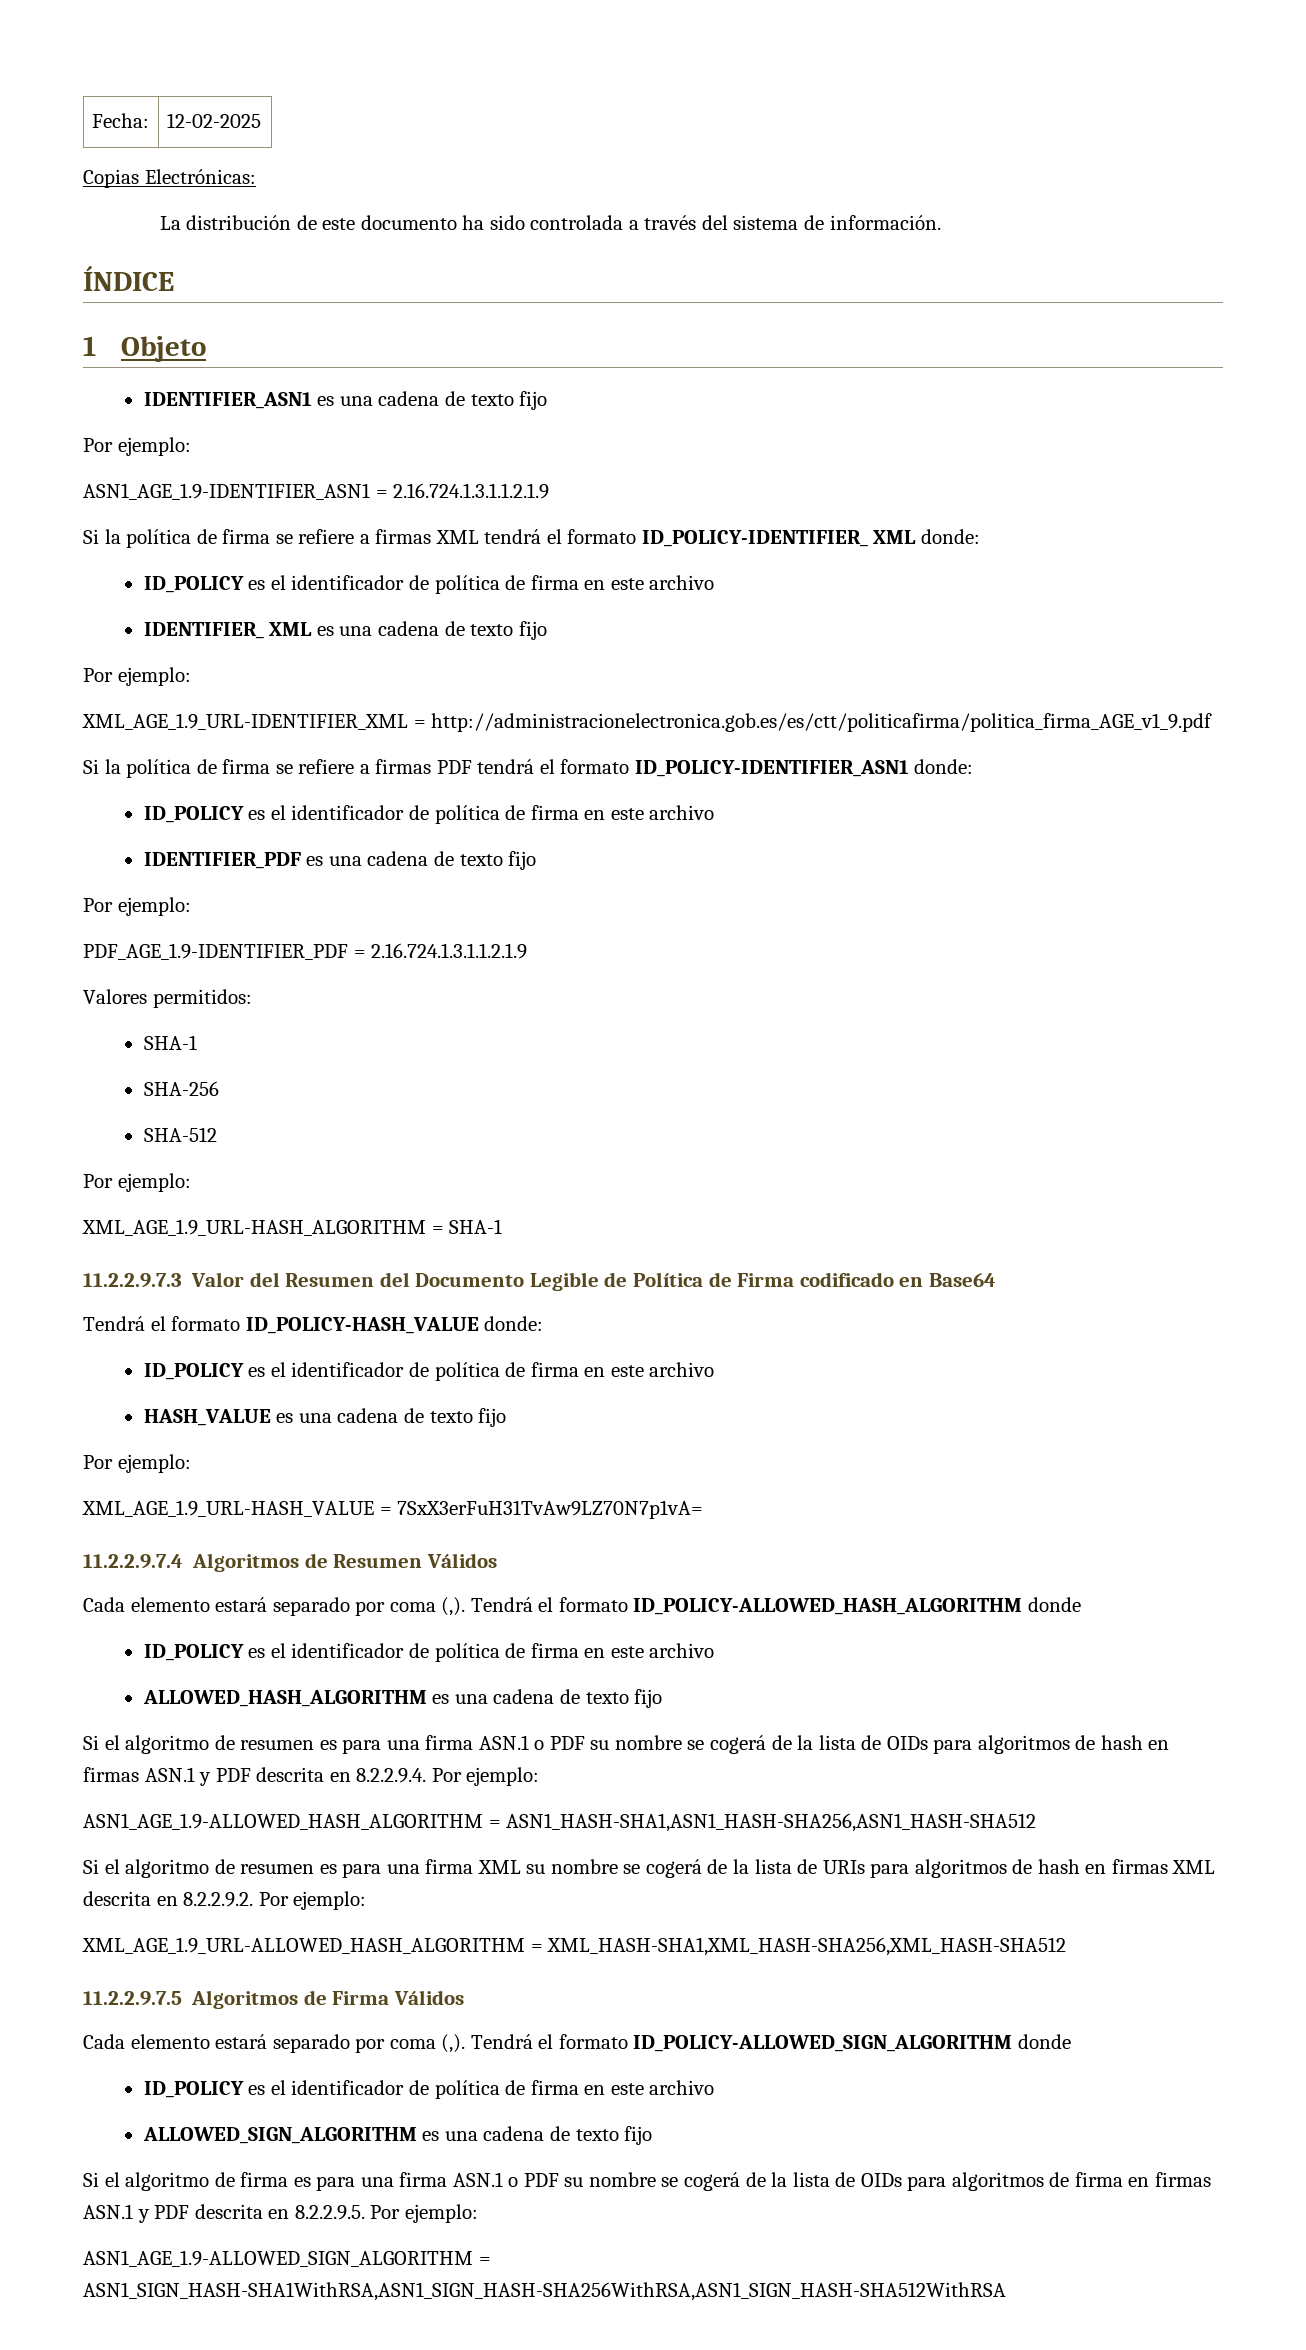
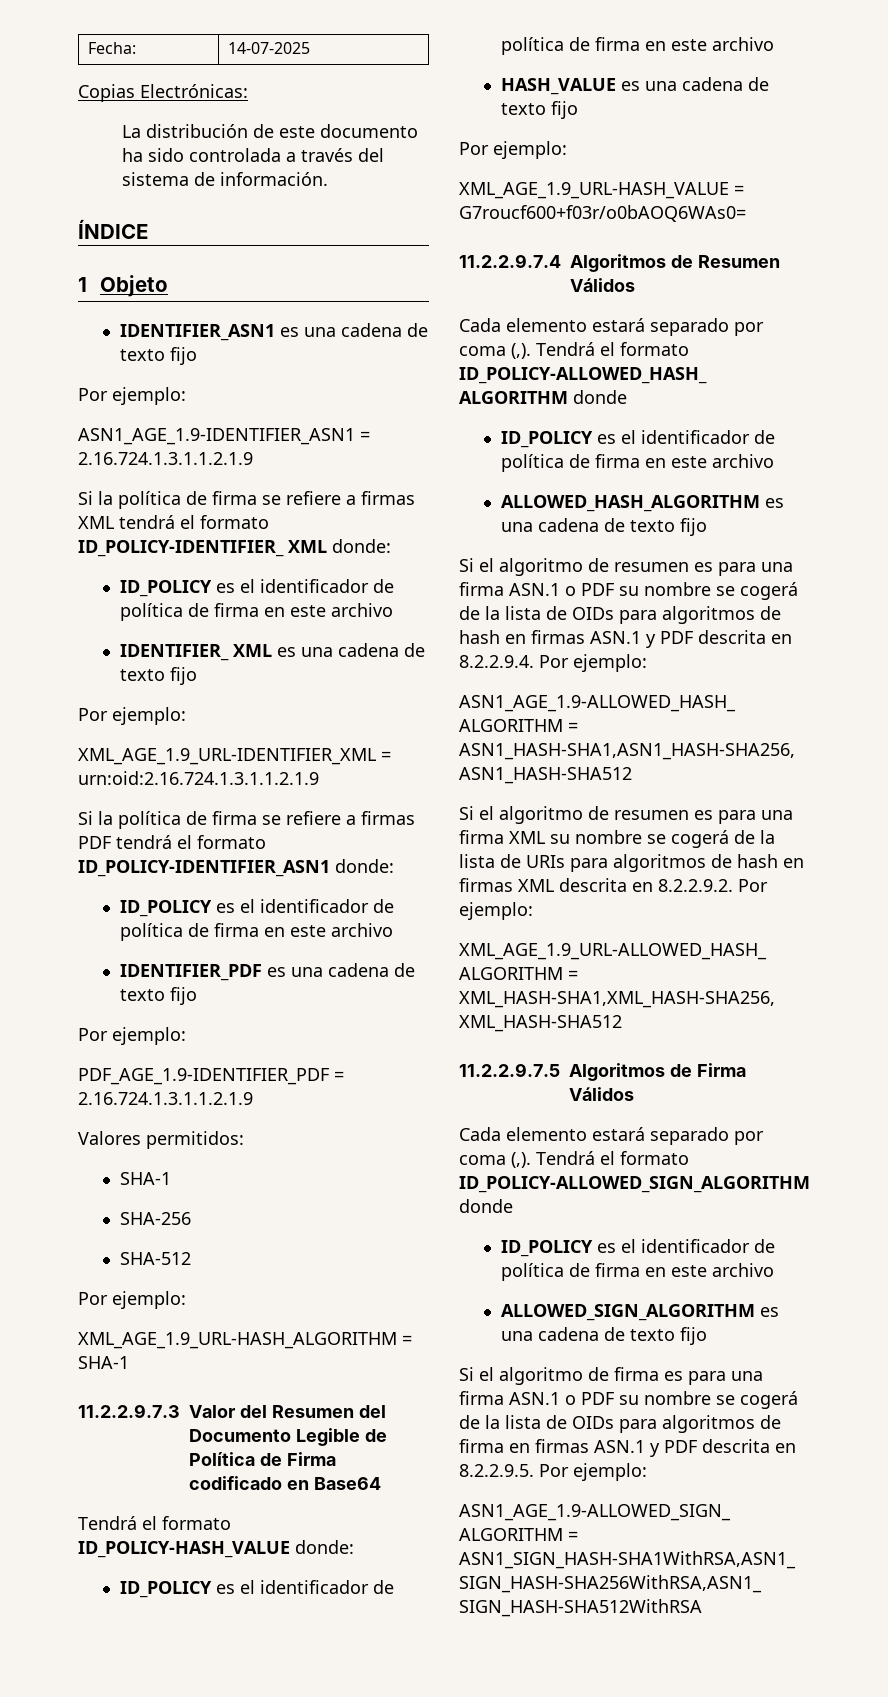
- Fecha: | 12-02-2025
+ Fecha: | 14-07-2025
- XML_AGE_1.9_URL-IDENTIFIER_XML = http://administracionelectronica.gob.es/es/ctt/politicafirma/politica_firma_AGE_v1_9.pdf
+ XML_AGE_1.9_URL-IDENTIFIER_XML = urn:oid:2.16.724.1.3.1.1.2.1.9
- XML_AGE_1.9_URL-HASH_VALUE = 7SxX3erFuH31TvAw9LZ70N7p1vA=
+ XML_AGE_1.9_URL-HASH_VALUE = G7roucf600+f03r/o0bAOQ6WAs0=

